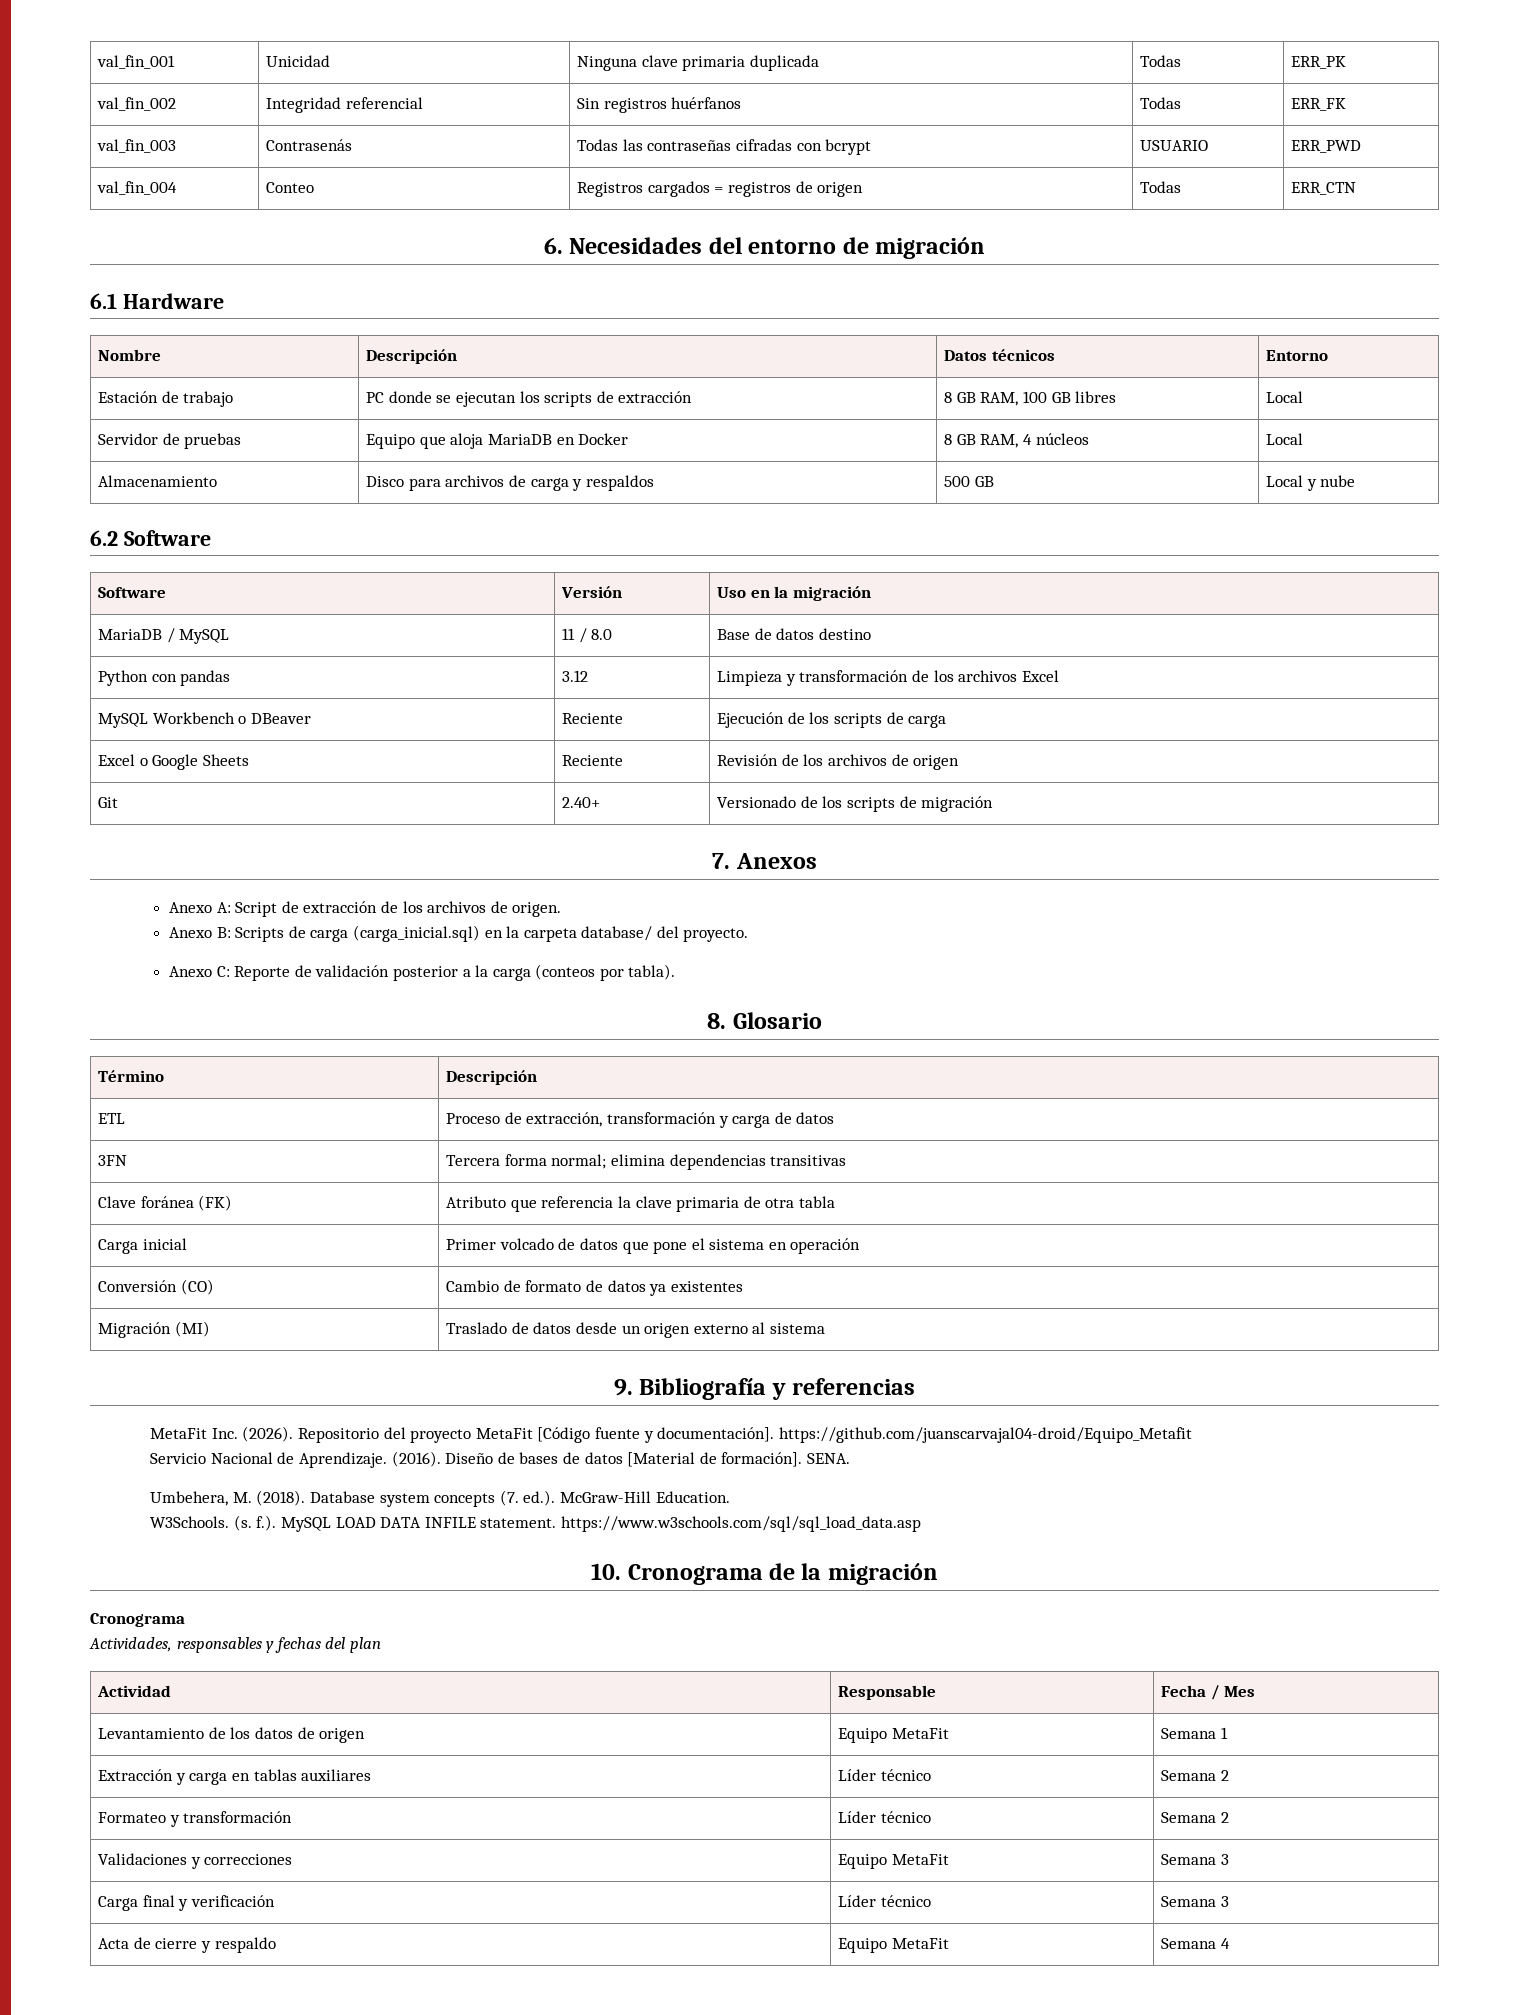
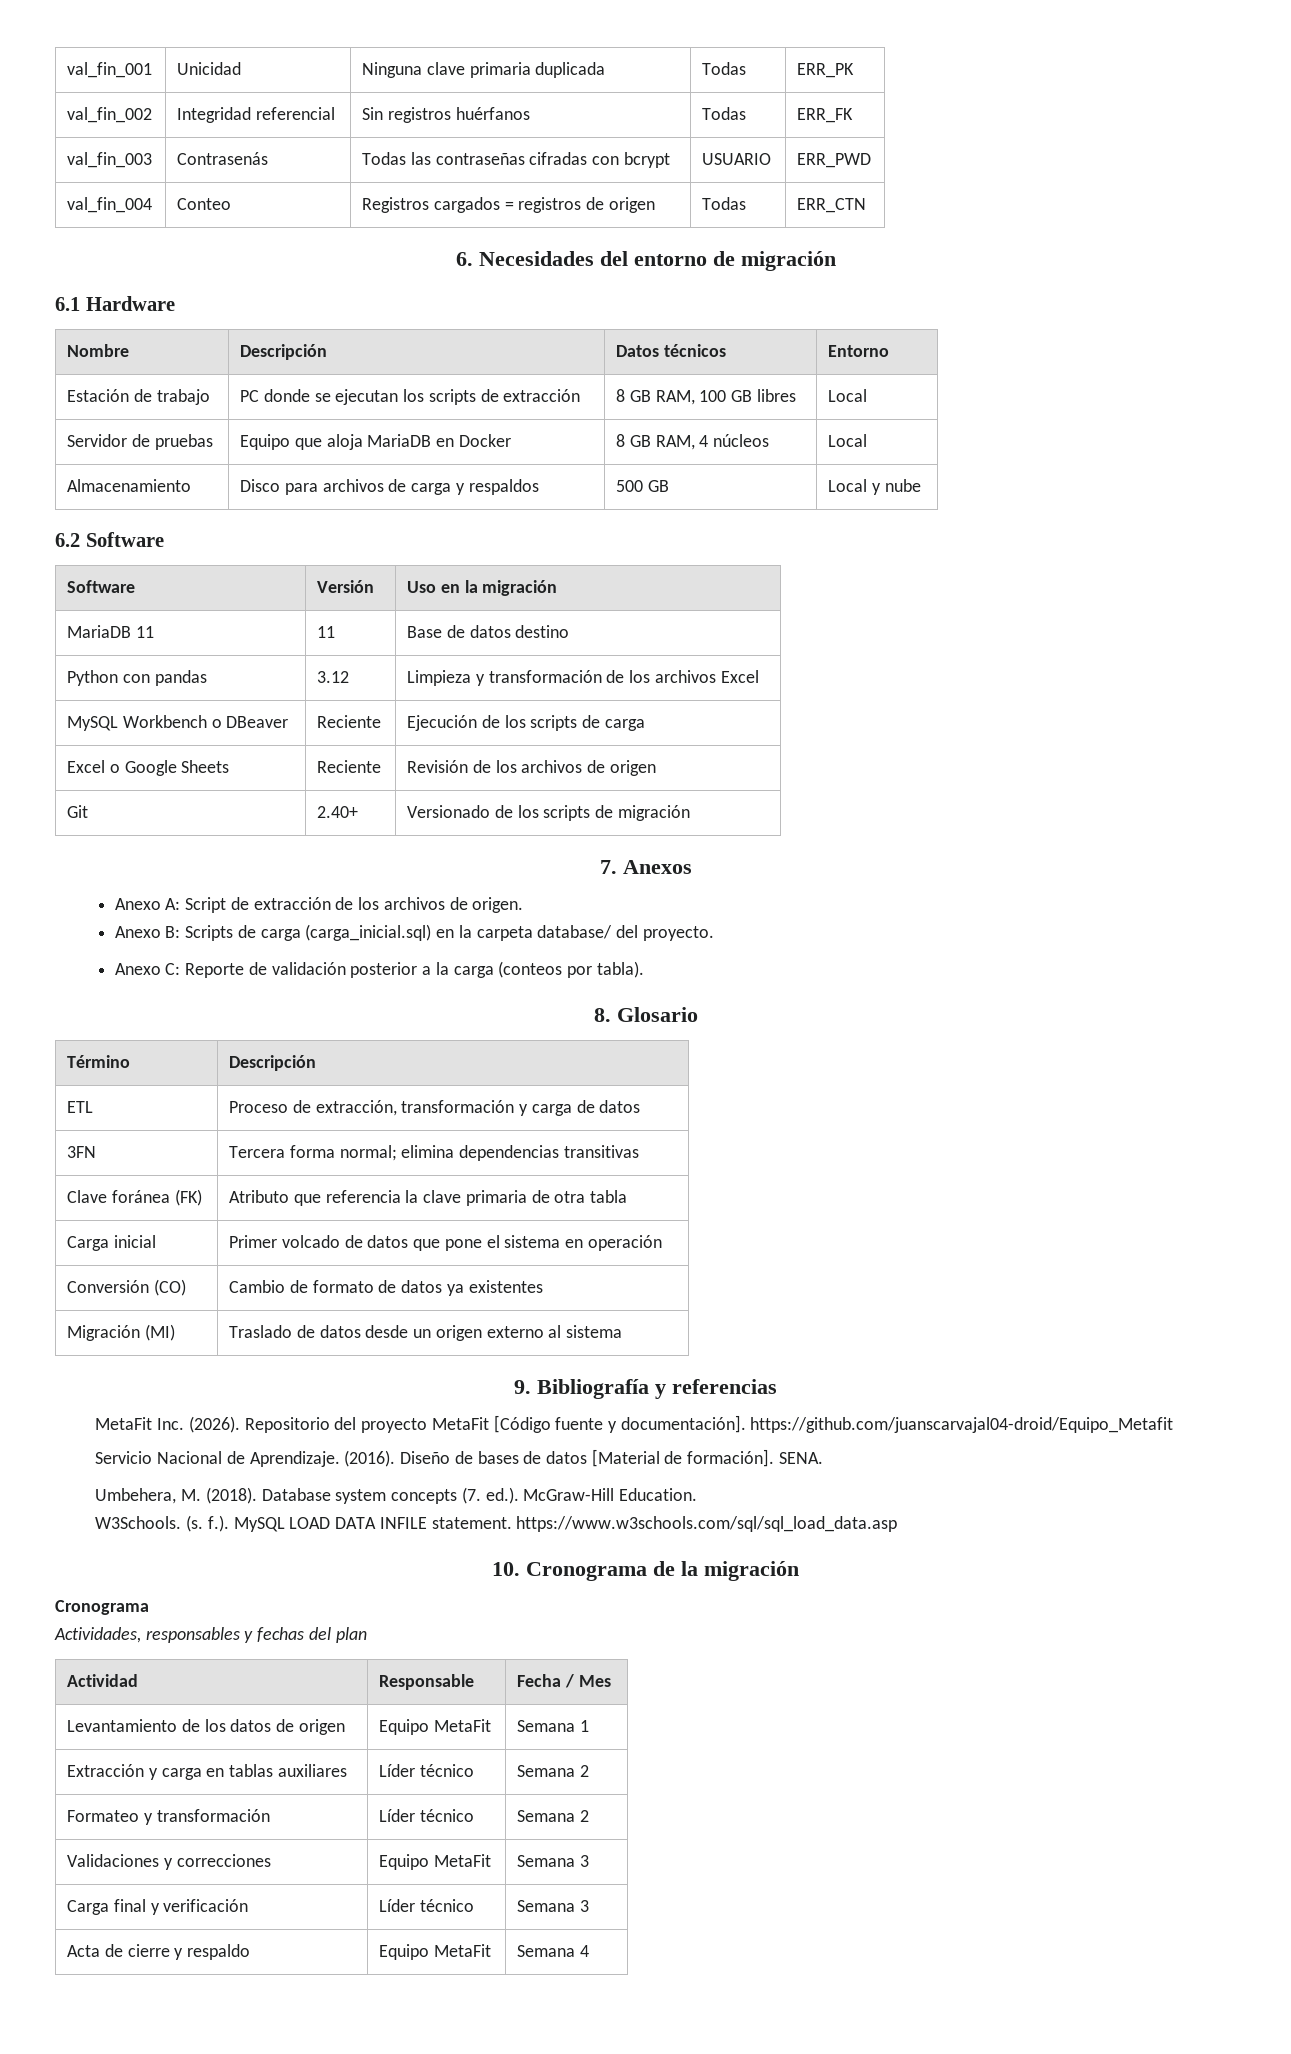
- MariaDB / MySQL | 11 / 8.0 | Base de datos destino
+ MariaDB 11 | 11 | Base de datos destino

